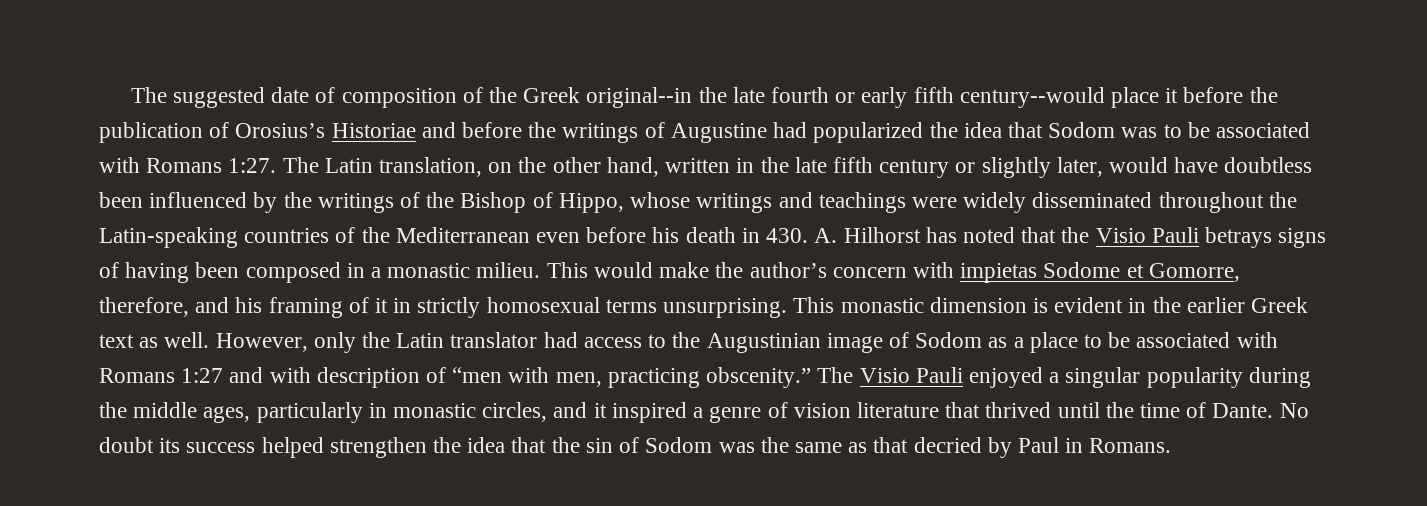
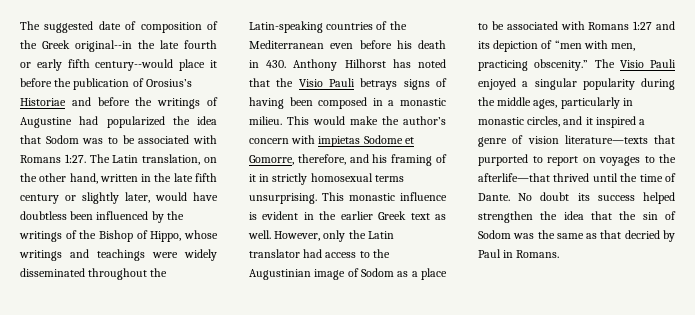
- The Latin translation, on the other hand, written in the late fifth century or slightly later, would have doubtless been influenced by the writings of the Bishop of Hippo, whose writings and teachings were widely disseminated throughout the Latin-speaking countries of the Mediterranean even before his death in 430. A. Hilhorst has noted that the Visio Pauli betrays signs of having been composed in a monastic milieu.
+ The Latin translation, on the other hand, written in the late fifth century or slightly later, would have doubtless been influenced by the writings of the Bishop of Hippo, whose writings and teachings were widely disseminated throughout the Latin-speaking countries of the Mediterranean even before his death in 430. Anthony Hilhorst has noted that the Visio Pauli betrays signs of having been composed in a monastic milieu.
- This monastic dimension is evident in the earlier Greek text as well.
+ This monastic influence is evident in the earlier Greek text as well.
- However, only the Latin translator had access to the Augustinian image of Sodom as a place to be associated with Romans 1:27 and with description of “men with men, practicing obscenity.”
+ However, only the Latin translator had access to the Augustinian image of Sodom as a place to be associated with Romans 1:27 and its depiction of “men with men, practicing obscenity.”
- The Visio Pauli enjoyed a singular popularity during the middle ages, particularly in monastic circles, and it inspired a genre of vision literature that thrived until the time of Dante.
+ The Visio Pauli enjoyed a singular popularity during the middle ages, particularly in monastic circles, and it inspired a genre of vision literature—texts that purported to report on voyages to the afterlife—that thrived until the time of Dante.

